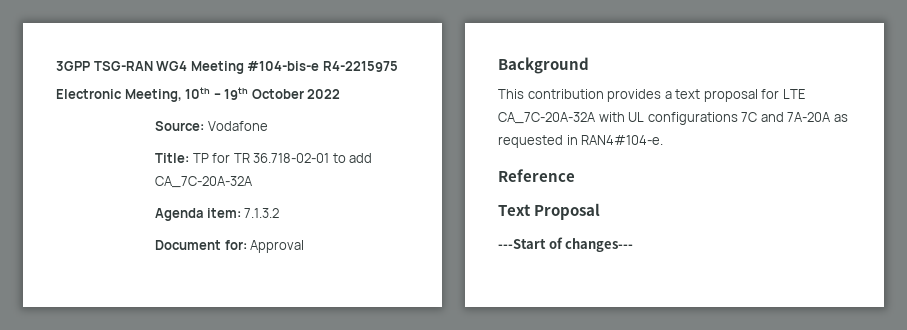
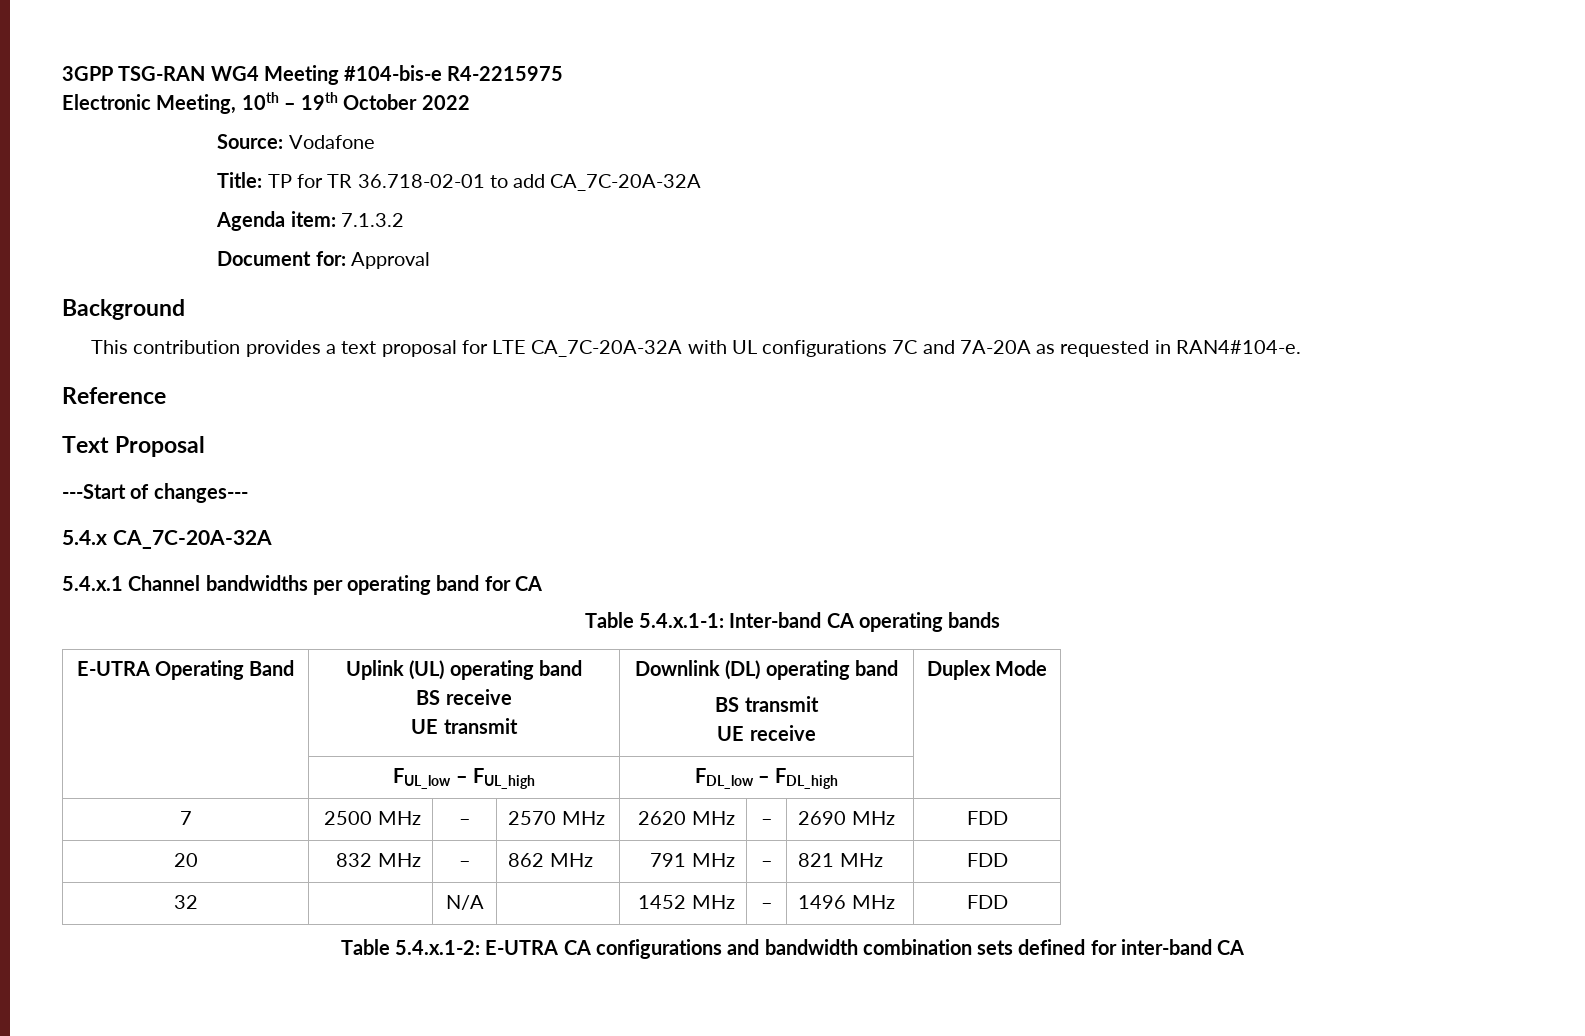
+ 5.4.x CA_7C-20A-32A
+ 5.4.x.1 Channel bandwidths per operating band for CA
+ Table 5.4.x.1-1: Inter-band CA operating bands
+ E-UTRA Operating Band | Uplink (UL) operating band
+ BS receive
+ UE transmit | Downlink (DL) operating band
+ BS transmit
+ UE receive | Duplex Mode
+ | FUL_low – FUL_high | FDL_low – FDL_high |
+ 7 | 2500 MHz | – | 2570 MHz | 2620 MHz | – | 2690 MHz | FDD
+ 20 | 832 MHz | – | 862 MHz | 791 MHz | – | 821 MHz | FDD
+ 32 | | N/A | | 1452 MHz | – | 1496 MHz | FDD
+ Table 5.4.x.1-2: E-UTRA CA configurations and bandwidth combination sets defined for inter-band CA

